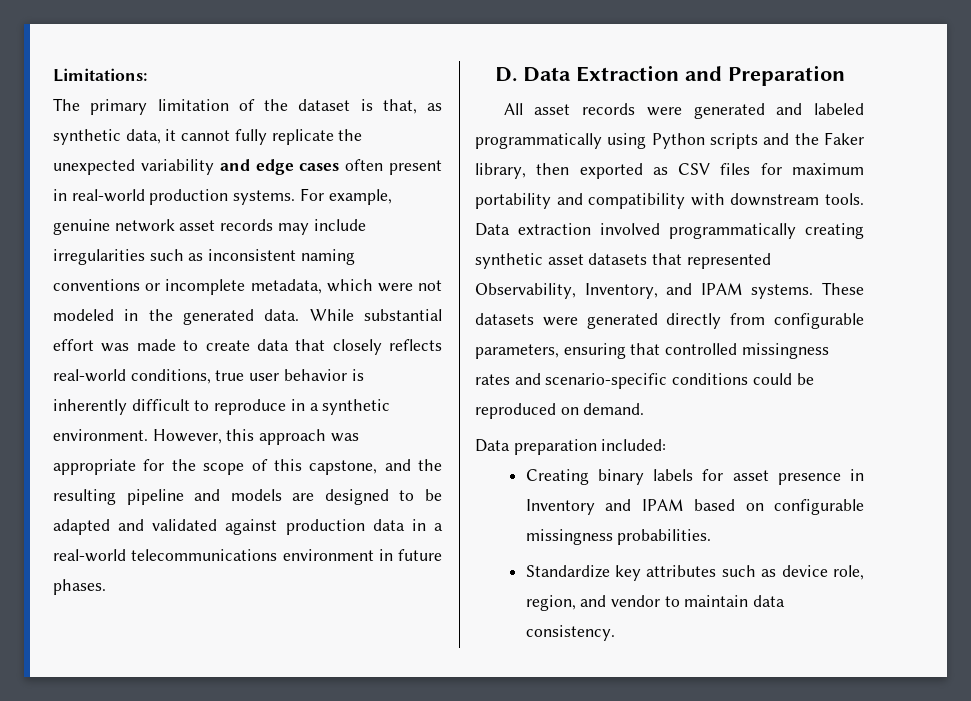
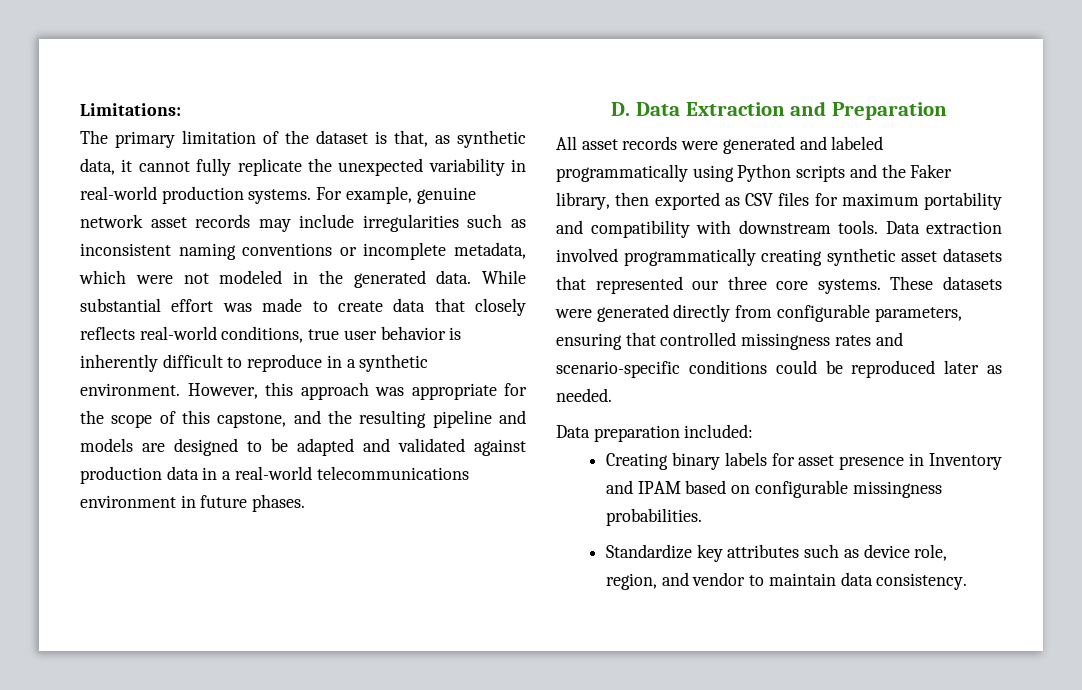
- The primary limitation of the dataset is that, as synthetic data, it cannot fully replicate the unexpected variability and edge cases often present in real-world production systems.
+ The primary limitation of the dataset is that, as synthetic data, it cannot fully replicate the unexpected variability in real-world production systems.
- Data extraction involved programmatically creating synthetic asset datasets that represented Observability, Inventory, and IPAM systems.
+ Data extraction involved programmatically creating synthetic asset datasets that represented our three core systems.
- These datasets were generated directly from configurable parameters, ensuring that controlled missingness rates and scenario-specific conditions could be reproduced on demand.
+ These datasets were generated directly from configurable parameters, ensuring that controlled missingness rates and scenario-specific conditions could be reproduced later as needed.

